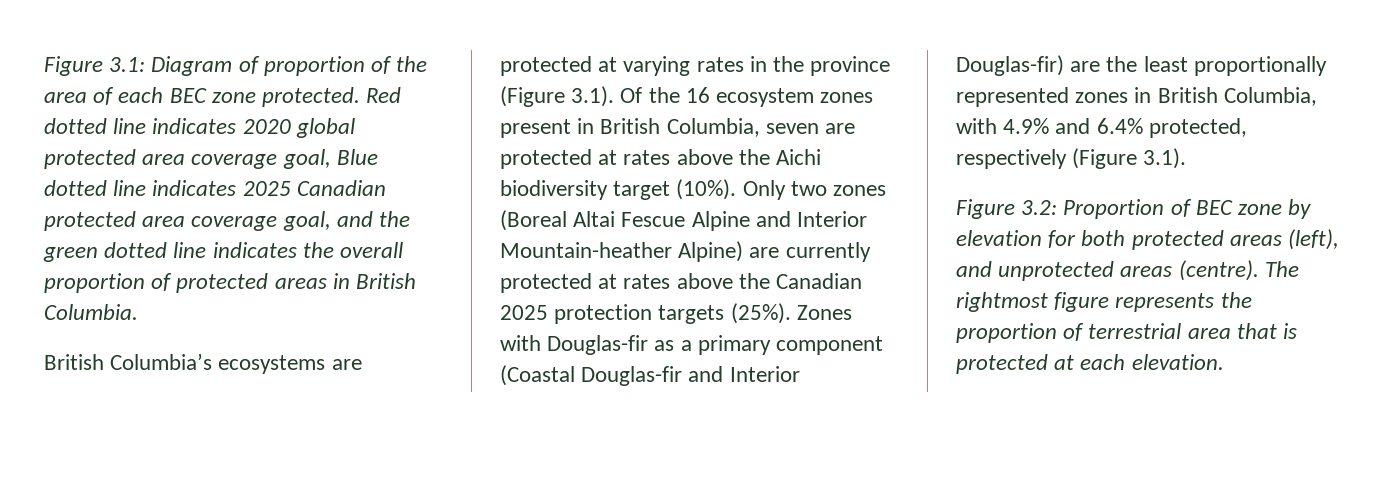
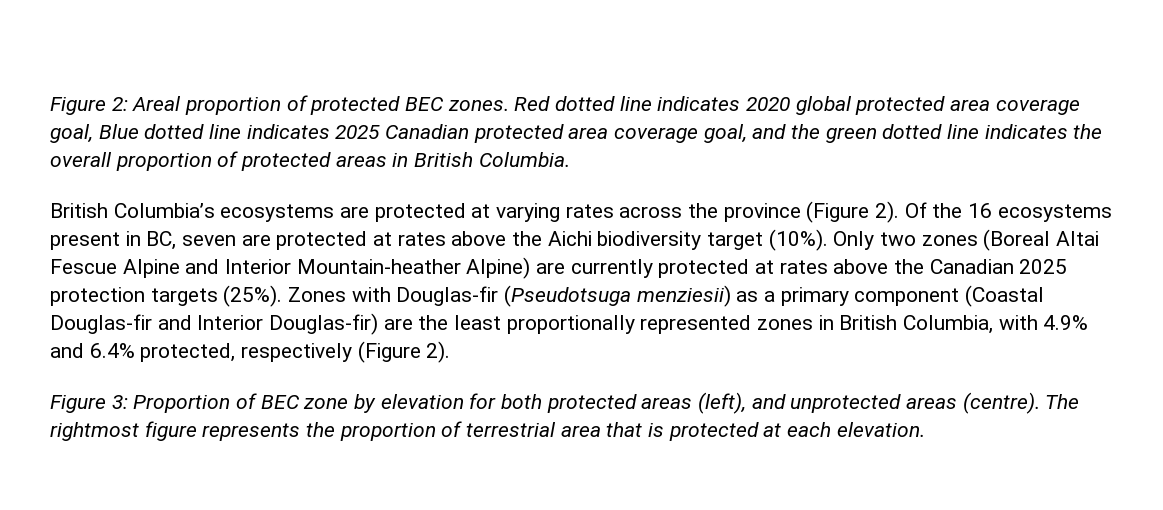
- Figure 3.1: Diagram of proportion of the area of each BEC zone protected.
+ Figure 2: Areal proportion of protected BEC zones.
- British Columbia’s ecosystems are protected at varying rates in the province (Figure 3.1). Of the 16 ecosystem zones present in British Columbia, seven are protected at rates above the Aichi biodiversity target (10%).
+ British Columbia’s ecosystems are protected at varying rates across the province (Figure 2). Of the 16 ecosystems present in BC, seven are protected at rates above the Aichi biodiversity target (10%).
- Zones with Douglas-fir as a primary component (Coastal Douglas-fir and Interior Douglas-fir) are the least proportionally represented zones in British Columbia, with 4.9% and 6.4% protected, respectively (Figure 3.1).
- Figure 3.2: Proportion of BEC zone by elevation for both protected areas (left), and unprotected areas (centre).
+ Zones with Douglas-fir (Pseudotsuga menziesii) as a primary component (Coastal Douglas-fir and Interior Douglas-fir) are the least proportionally represented zones in British Columbia, with 4.9% and 6.4% protected, respectively (Figure 2).
+ Figure 3: Proportion of BEC zone by elevation for both protected areas (left), and unprotected areas (centre).

